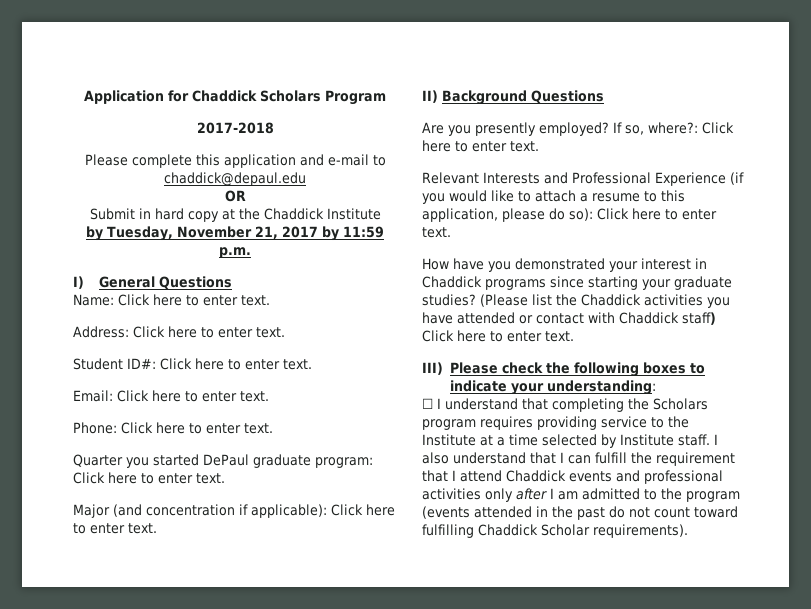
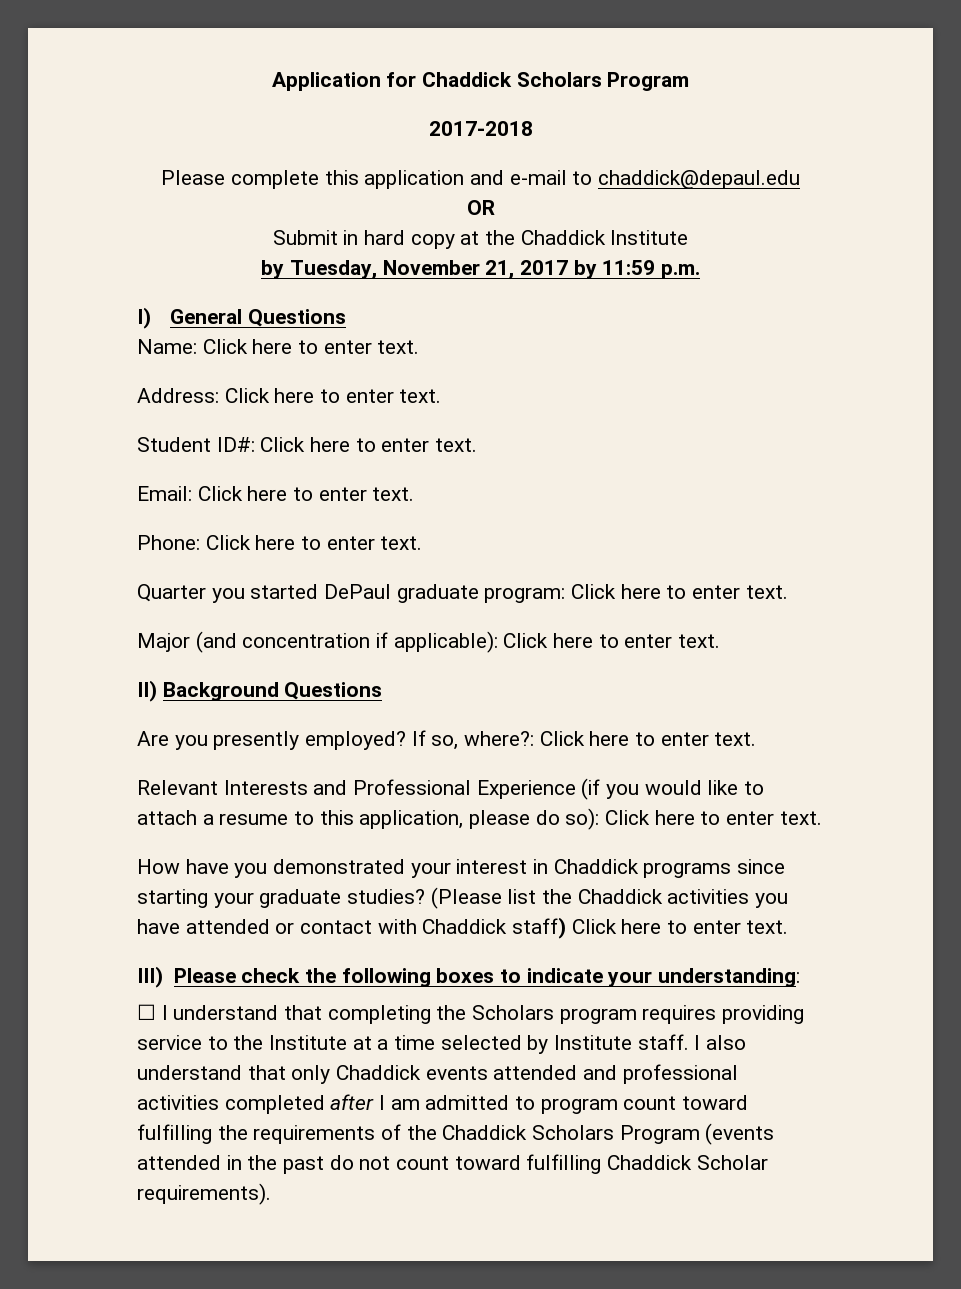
- I also understand that I can fulfill the requirement that I attend Chaddick events and professional activities only after I am admitted to the program (events attended in the past do not count toward fulfilling Chaddick Scholar requirements).
+ I also understand that only Chaddick events attended and professional activities completed after I am admitted to program count toward fulfilling the requirements of the Chaddick Scholars Program (events attended in the past do not count toward fulfilling Chaddick Scholar requirements).

